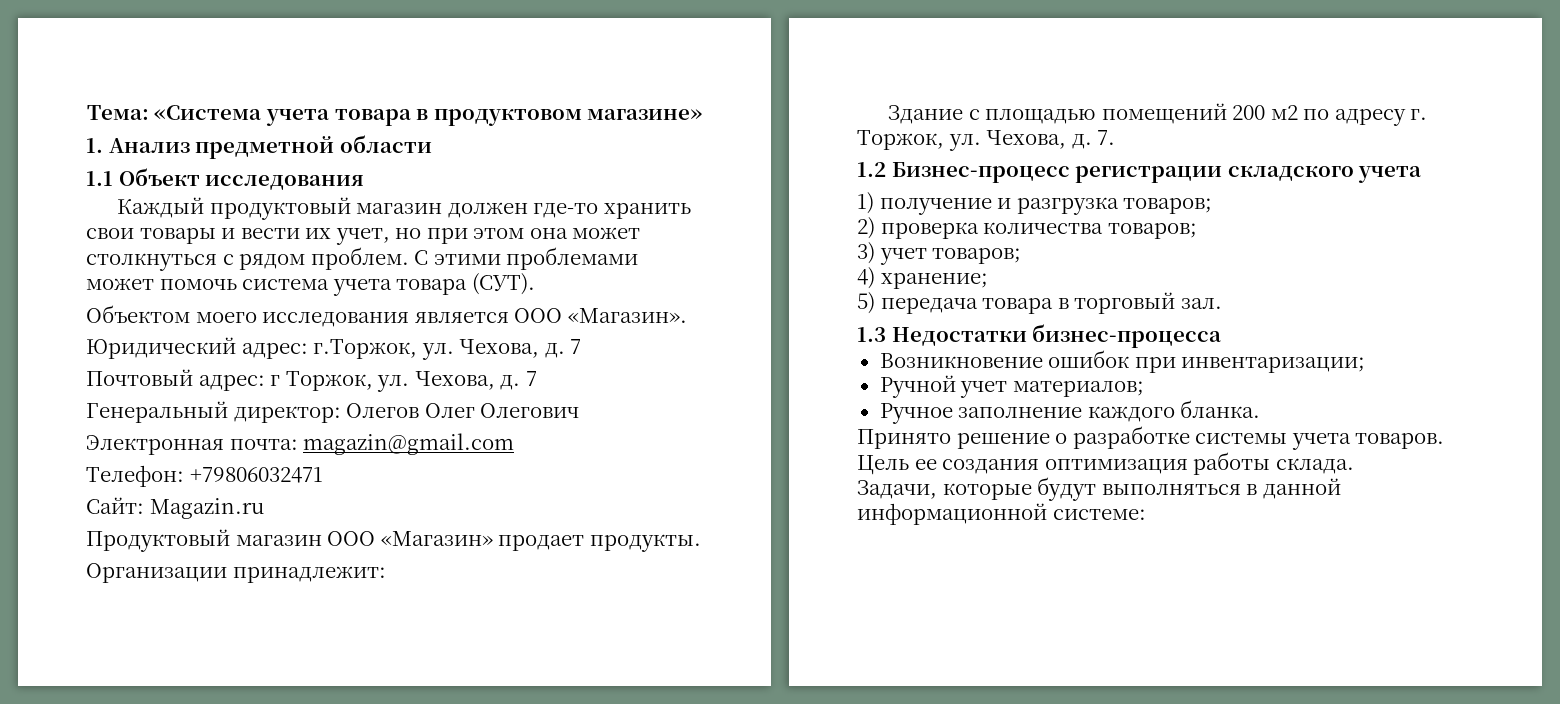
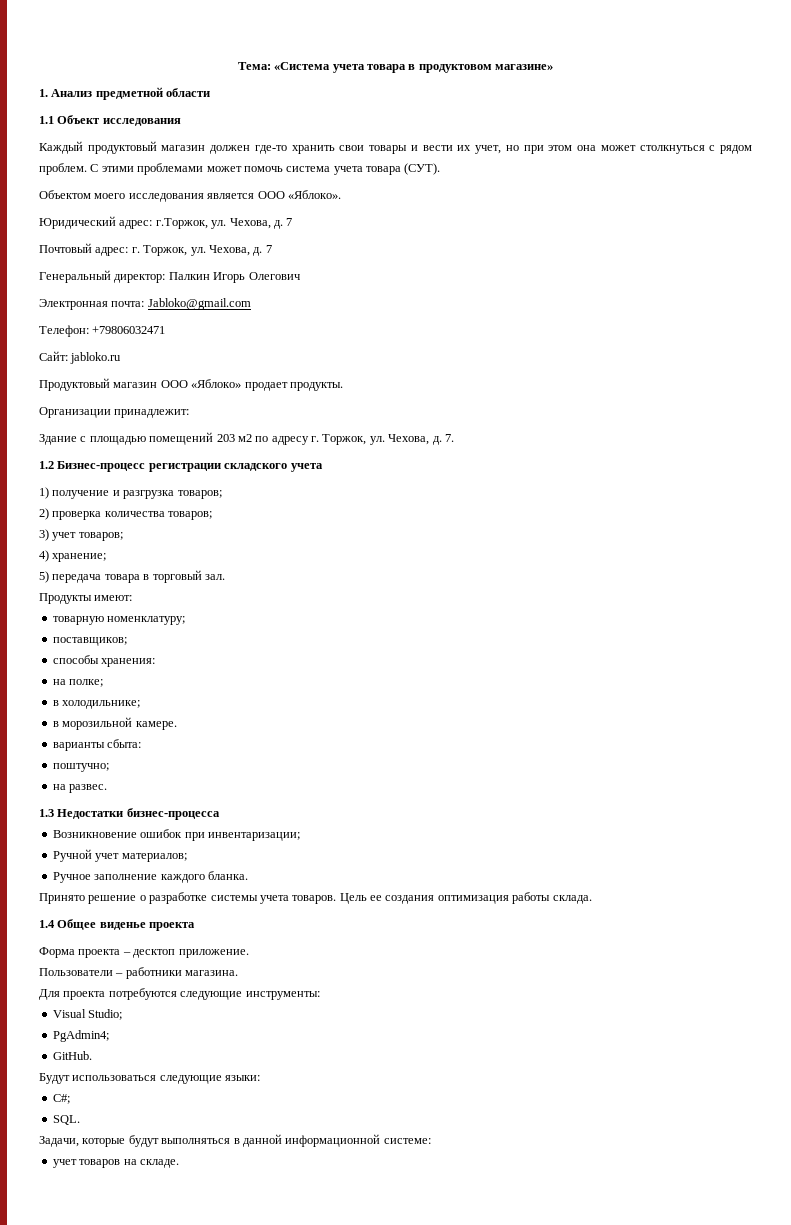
- Объектом моего исследования является ООО «Магазин».
+ Объектом моего исследования является ООО «Яблоко».
- Почтовый адрес: г Торжок, ул. Чехова, д.
+ Почтовый адрес: г. Торжок, ул. Чехова, д.
- Генеральный директор: Олегов Олег Олегович
+ Генеральный директор: Палкин Игорь Олегович
- Электронная почта: magazin@gmail.com
+ Электронная почта: Jabloko@gmail.com
- Сайт: Magazin.ru
+ Сайт: jabloko.ru
- Продуктовый магазин ООО «Магазин» продает продукты.
+ Продуктовый магазин ООО «Яблоко» продает продукты.
- Здание с площадью помещений 200 м2 по адресу г. Торжок, ул. Чехова, д.
+ Здание с площадью помещений 203 м2 по адресу г. Торжок, ул. Чехова, д.
+ Продукты имеют:
+ товарную номенклатуру;
+ поставщиков;
+ способы хранения:
+ на полке;
+ в холодильнике;
+ в морозильной камере.
+ варианты сбыта:
+ поштучно;
+ на развес.
+ 1.4 Общее виденье проекта
+ Форма проекта – десктоп приложение.
+ Пользователи – работники магазина.
+ Для проекта потребуются следующие инструменты:
+ Visual Studio;
+ PgAdmin4;
+ GitHub.
+ Будут использоваться следующие языки:
+ C#;
+ SQL.
+ учет товаров на складе.

